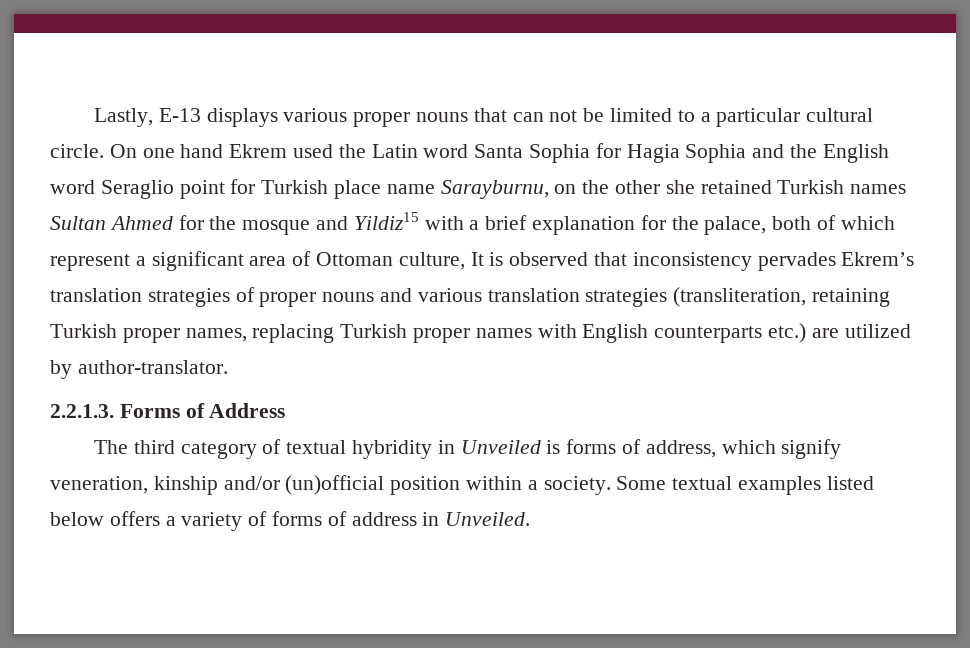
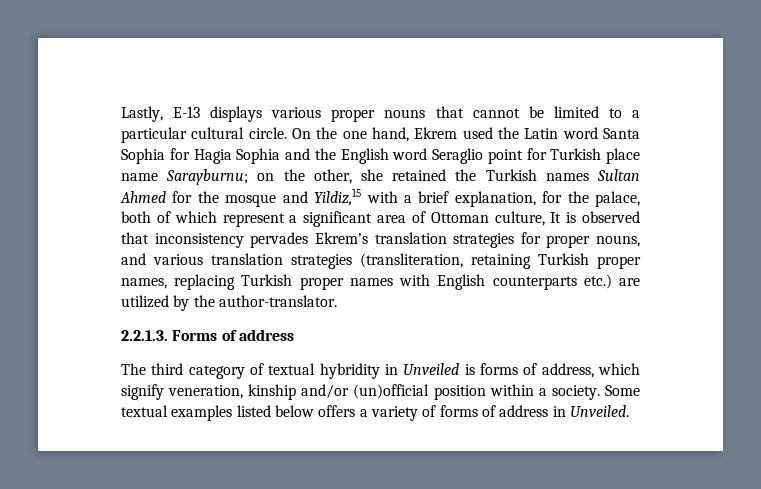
- Lastly, E-13 displays various proper nouns that can not be limited to a particular cultural circle.
+ Lastly, E-13 displays various proper nouns that cannot be limited to a particular cultural circle.
- On one hand Ekrem used the Latin word Santa Sophia for Hagia Sophia and the English word Seraglio point for Turkish place name Sarayburnu, on the other she retained Turkish names Sultan Ahmed for the mosque and Yildiz15 with a brief explanation for the palace, both of which represent a significant area of Ottoman culture, It is observed that inconsistency pervades Ekrem’s translation strategies of proper nouns and various translation strategies (transliteration, retaining Turkish proper names, replacing Turkish proper names with English counterparts etc.) are utilized by author-translator.
+ On the one hand, Ekrem used the Latin word Santa Sophia for Hagia Sophia and the English word Seraglio point for Turkish place name Sarayburnu; on the other, she retained the Turkish names Sultan Ahmed for the mosque and Yildiz,15 with a brief explanation, for the palace, both of which represent a significant area of Ottoman culture, It is observed that inconsistency pervades Ekrem’s translation strategies for proper nouns, and various translation strategies (transliteration, retaining Turkish proper names, replacing Turkish proper names with English counterparts etc.) are utilized by the author-translator.
- 2.2.1.3. Forms of Address
+ 2.2.1.3. Forms of address

